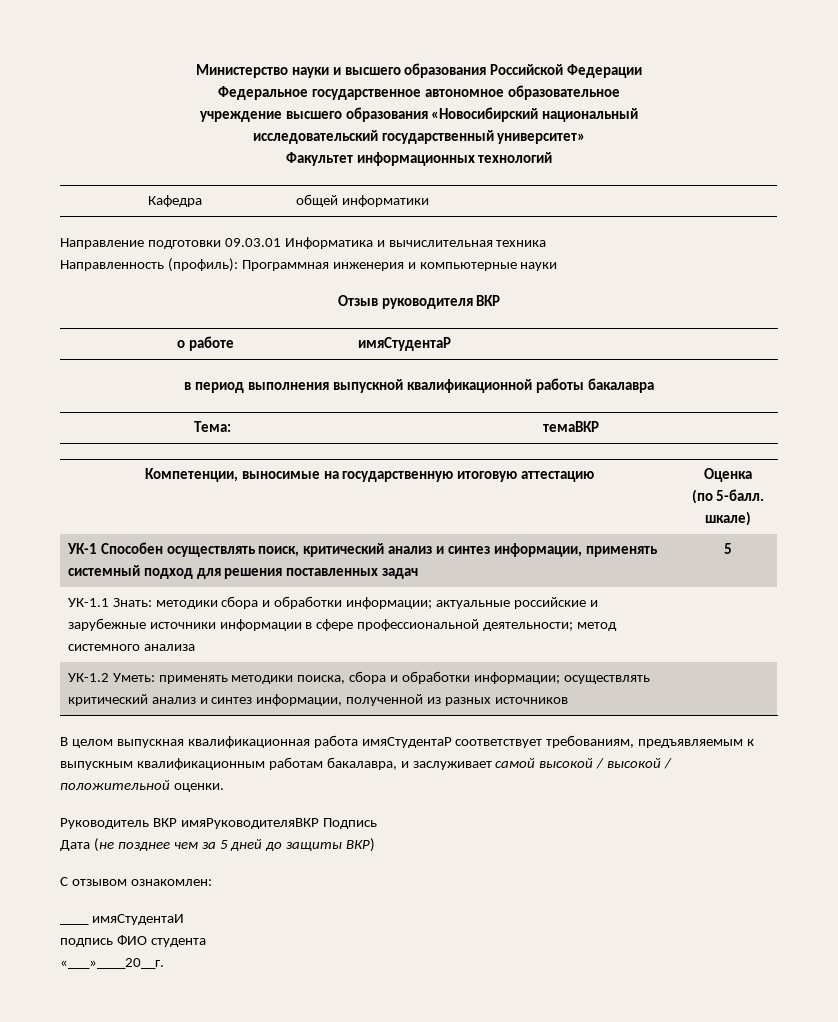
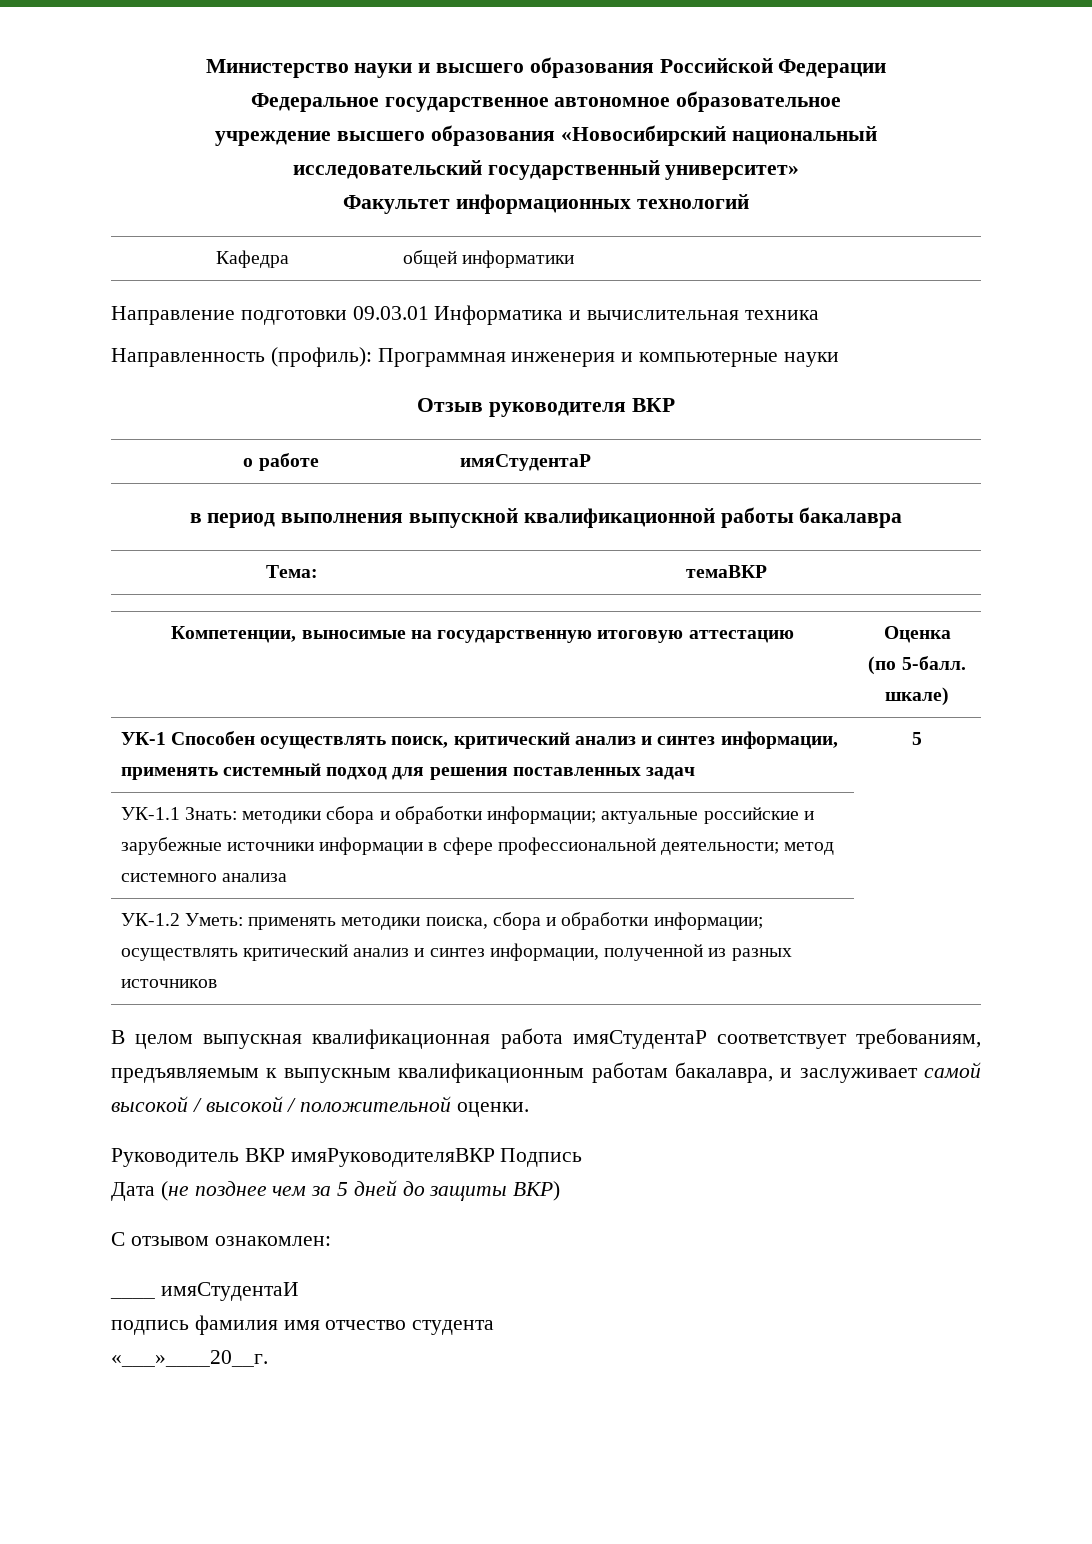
- подпись ФИО студента
+ подпись фамилия имя отчество студента

